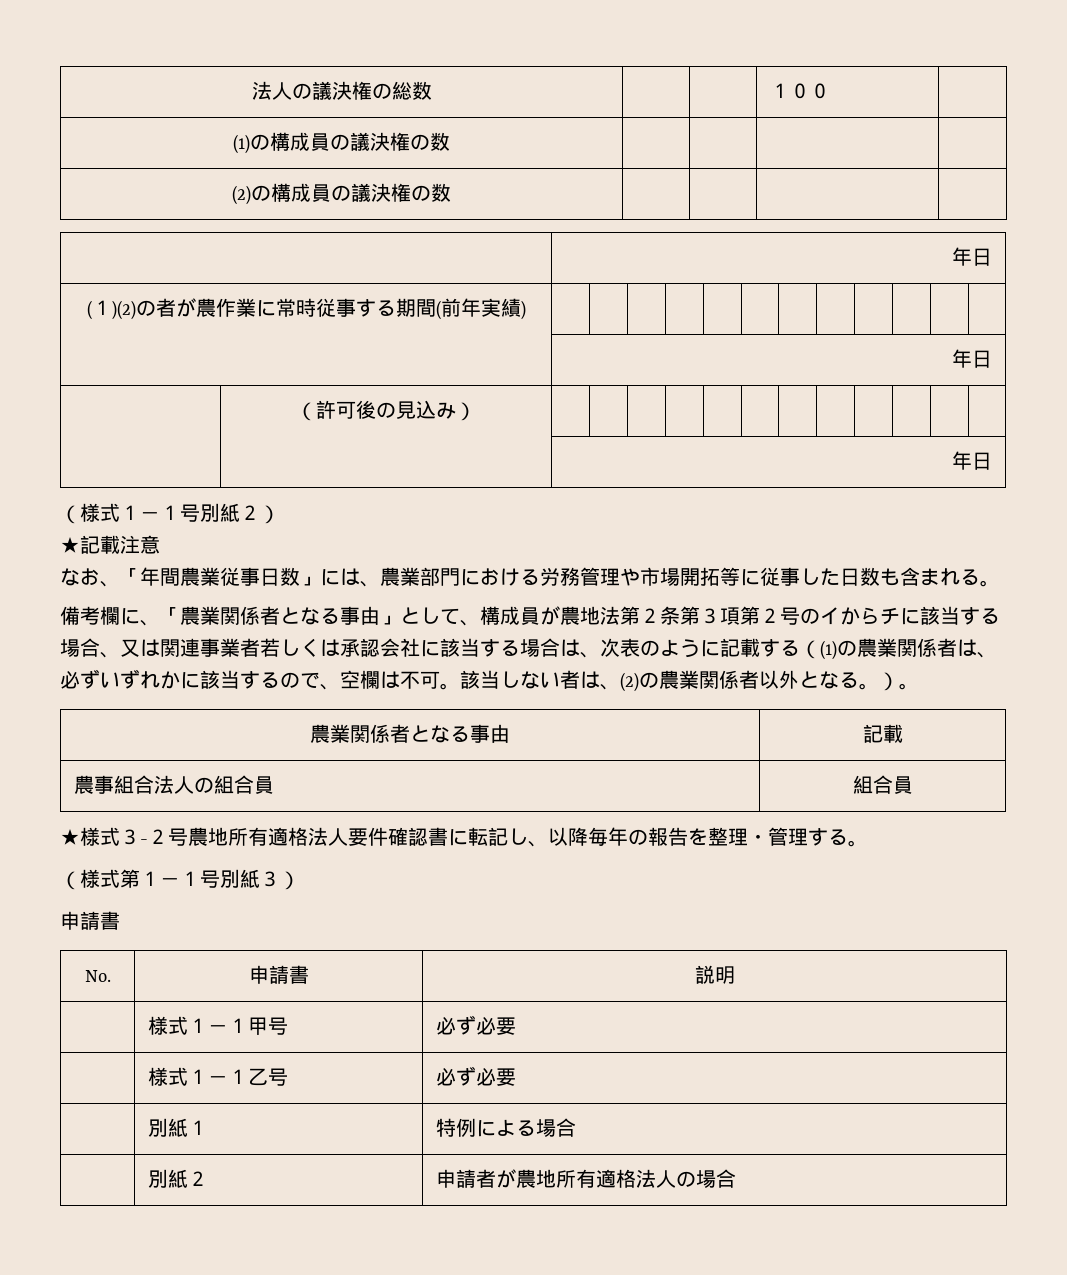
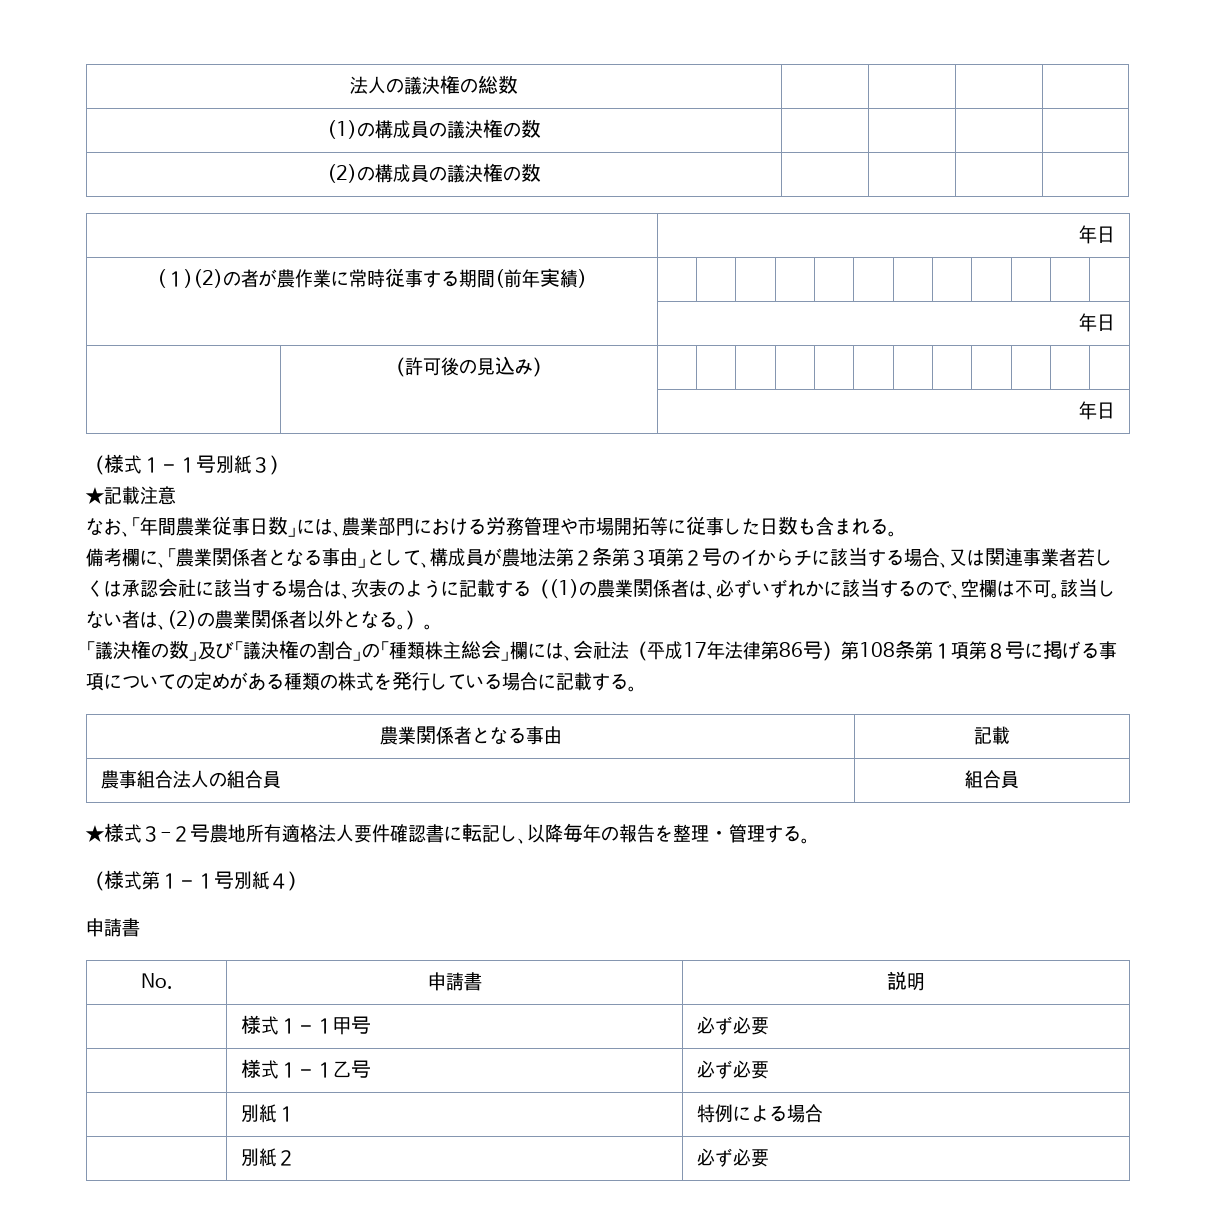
- 法人の議決権の総数 | | | １００ |
+ 法人の議決権の総数 | | | |
- （様式１－１号別紙２）
+ （様式１－１号別紙３）
+ 「議決権の数」及び「議決権の割合」の「種類株主総会」欄には、会社法（平成17年法律第86号）第108条第１項第８号に掲げる事項についての定めがある種類の株式を発行している場合に記載する。
- （様式第１－１号別紙３）
+ （様式第１－１号別紙４）
- | 別紙２ | 申請者が農地所有適格法人の場合
+ | 別紙２ | 必ず必要

